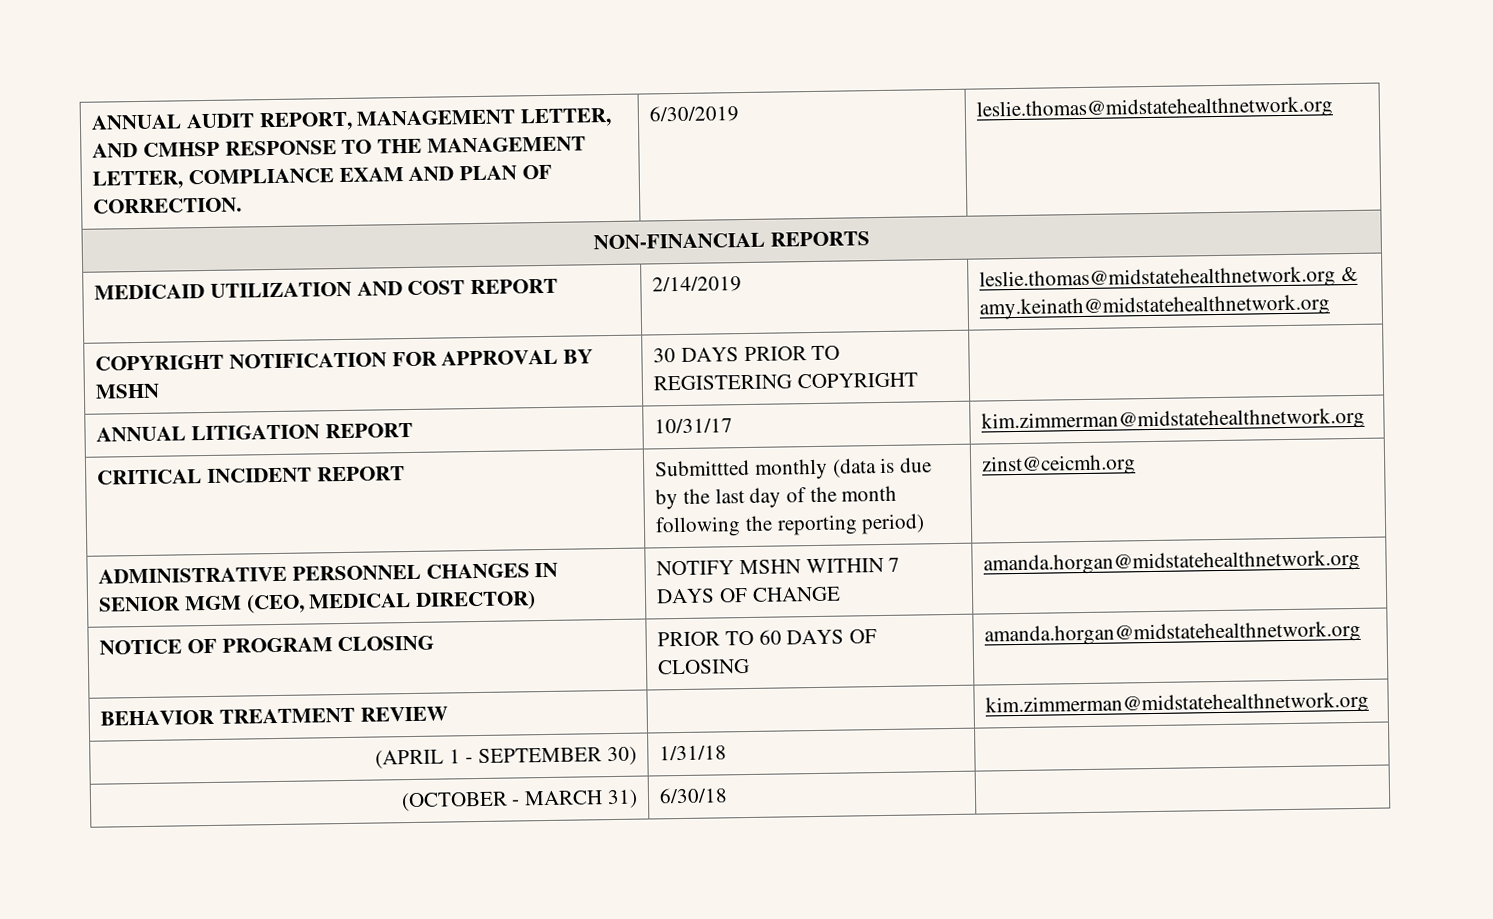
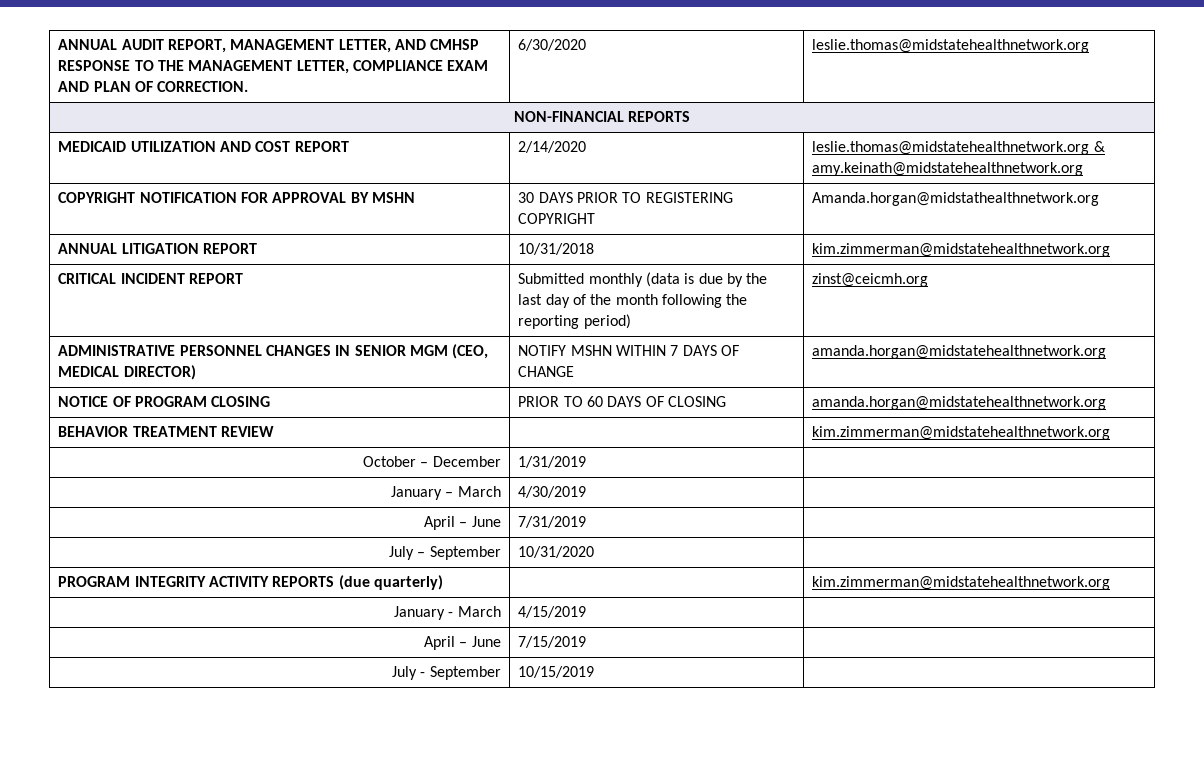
- ANNUAL AUDIT REPORT, MANAGEMENT LETTER, AND CMHSP RESPONSE TO THE MANAGEMENT LETTER, COMPLIANCE EXAM AND PLAN OF CORRECTION. | 6/30/2019 | leslie.thomas@midstatehealthnetwork.org
+ ANNUAL AUDIT REPORT, MANAGEMENT LETTER, AND CMHSP RESPONSE TO THE MANAGEMENT LETTER, COMPLIANCE EXAM AND PLAN OF CORRECTION. | 6/30/2020 | leslie.thomas@midstatehealthnetwork.org
- MEDICAID UTILIZATION AND COST REPORT | 2/14/2019 | leslie.thomas@midstatehealthnetwork.org & amy.keinath@midstatehealthnetwork.org
+ MEDICAID UTILIZATION AND COST REPORT | 2/14/2020 | leslie.thomas@midstatehealthnetwork.org & amy.keinath@midstatehealthnetwork.org
- COPYRIGHT NOTIFICATION FOR APPROVAL BY MSHN | 30 DAYS PRIOR TO REGISTERING COPYRIGHT |
+ COPYRIGHT NOTIFICATION FOR APPROVAL BY MSHN | 30 DAYS PRIOR TO REGISTERING COPYRIGHT | Amanda.horgan@midstathealthnetwork.org
- ANNUAL LITIGATION REPORT | 10/31/17 | kim.zimmerman@midstatehealthnetwork.org
+ ANNUAL LITIGATION REPORT | 10/31/2018 | kim.zimmerman@midstatehealthnetwork.org
- CRITICAL INCIDENT REPORT | Submittted monthly (data is due by the last day of the month following the reporting period) | zinst@ceicmh.org
+ CRITICAL INCIDENT REPORT | Submitted monthly (data is due by the last day of the month following the reporting period) | zinst@ceicmh.org
- (APRIL 1 - SEPTEMBER 30) | 1/31/18 |
- (OCTOBER - MARCH 31) | 6/30/18 |
+ October – December | 1/31/2019 |
+ January – March | 4/30/2019 |
+ April – June | 7/31/2019 |
+ July – September | 10/31/2020 |
+ PROGRAM INTEGRITY ACTIVITY REPORTS (due quarterly) | | kim.zimmerman@midstatehealthnetwork.org
+ January - March | 4/15/2019 |
+ April – June | 7/15/2019 |
+ July - September | 10/15/2019 |

